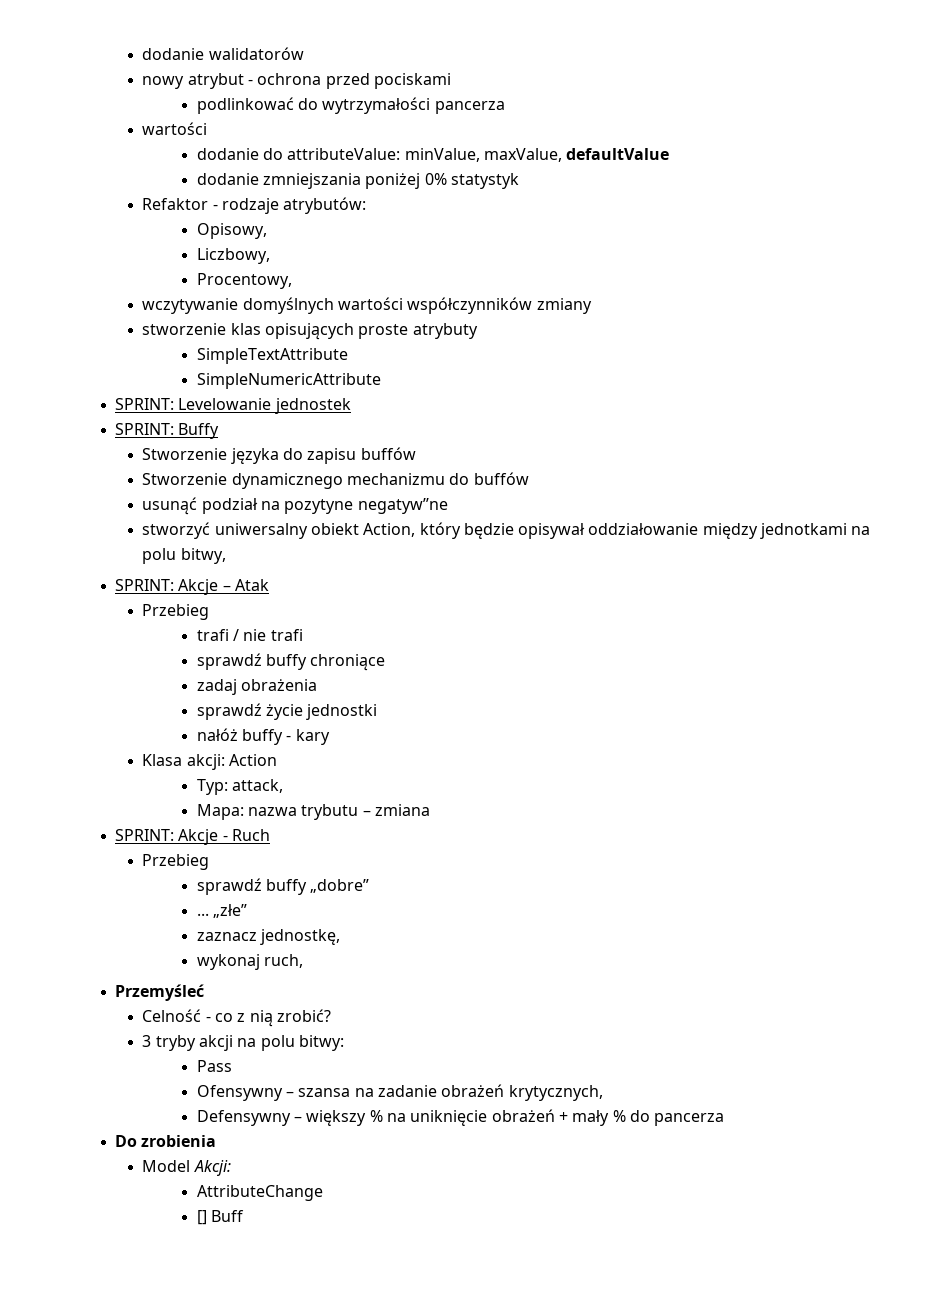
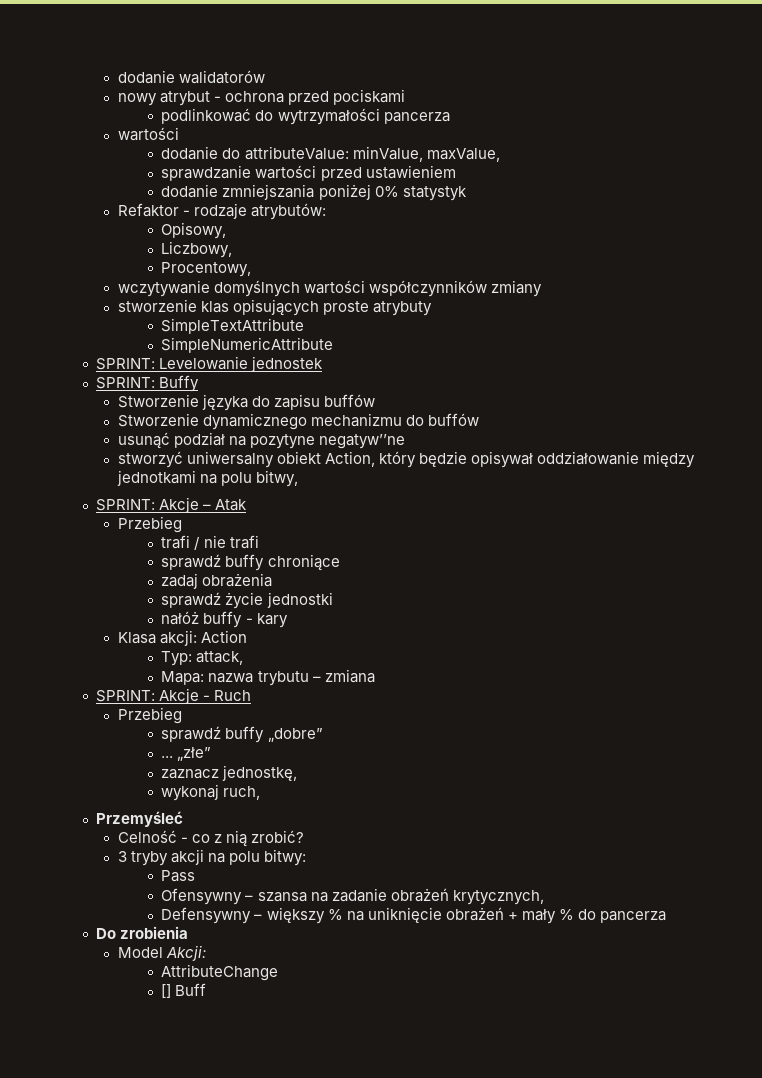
- dodanie do attributeValue: minValue, maxValue, defaultValue
+ dodanie do attributeValue: minValue, maxValue,
+ sprawdzanie wartości przed ustawieniem

